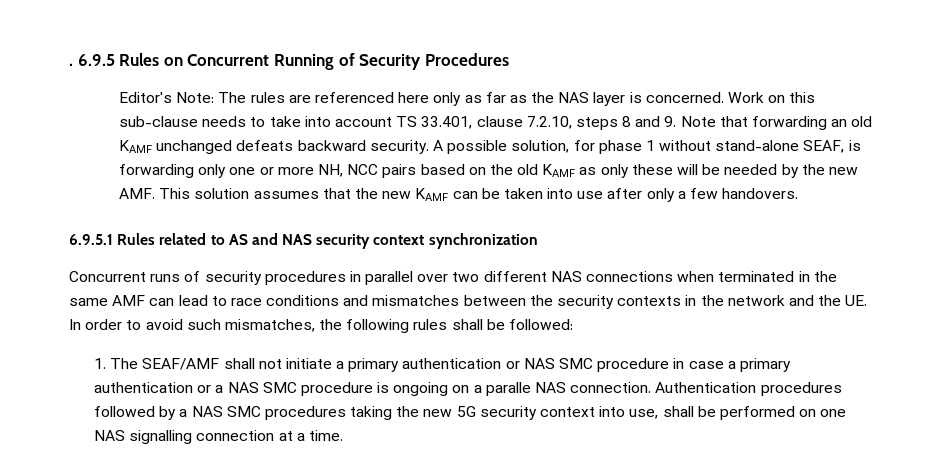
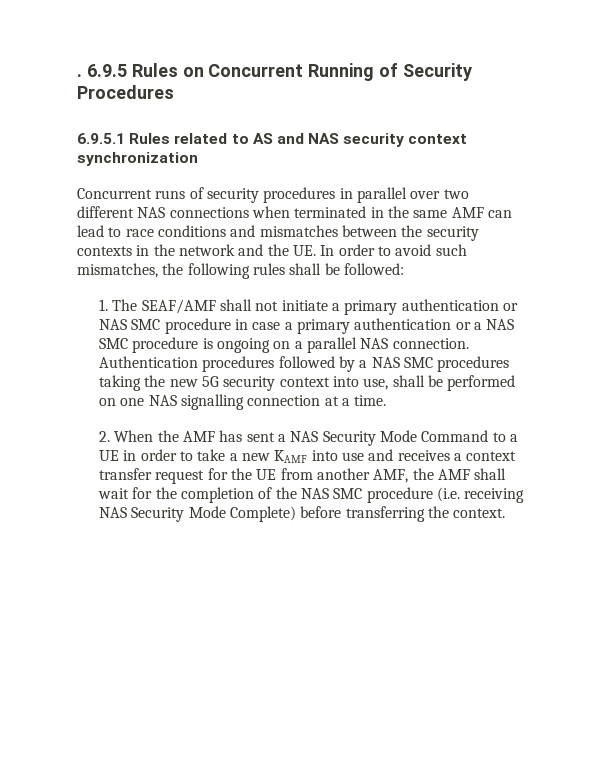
- Editor's Note: The rules are referenced here only as far as the NAS layer is concerned. Work on this sub-clause needs to take into account TS 33.401, clause 7.2.10, steps 8 and 9. Note that forwarding an old KAMF unchanged defeats backward security. A possible solution, for phase 1 without stand-alone SEAF, is forwarding only one or more NH, NCC pairs based on the old KAMF as only these will be needed by the new AMF. This solution assumes that the new KAMF can be taken into use after only a few handovers.
- 1. The SEAF/AMF shall not initiate a primary authentication or NAS SMC procedure in case a primary authentication or a NAS SMC procedure is ongoing on a paralle NAS connection.
+ 1. The SEAF/AMF shall not initiate a primary authentication or NAS SMC procedure in case a primary authentication or a NAS SMC procedure is ongoing on a parallel NAS connection.
+ 2. When the AMF has sent a NAS Security Mode Command to a UE in order to take a new KAMF into use and receives a context transfer request for the UE from another AMF, the AMF shall wait for the completion of the NAS SMC procedure (i.e. receiving NAS Security Mode Complete) before transferring the context.

